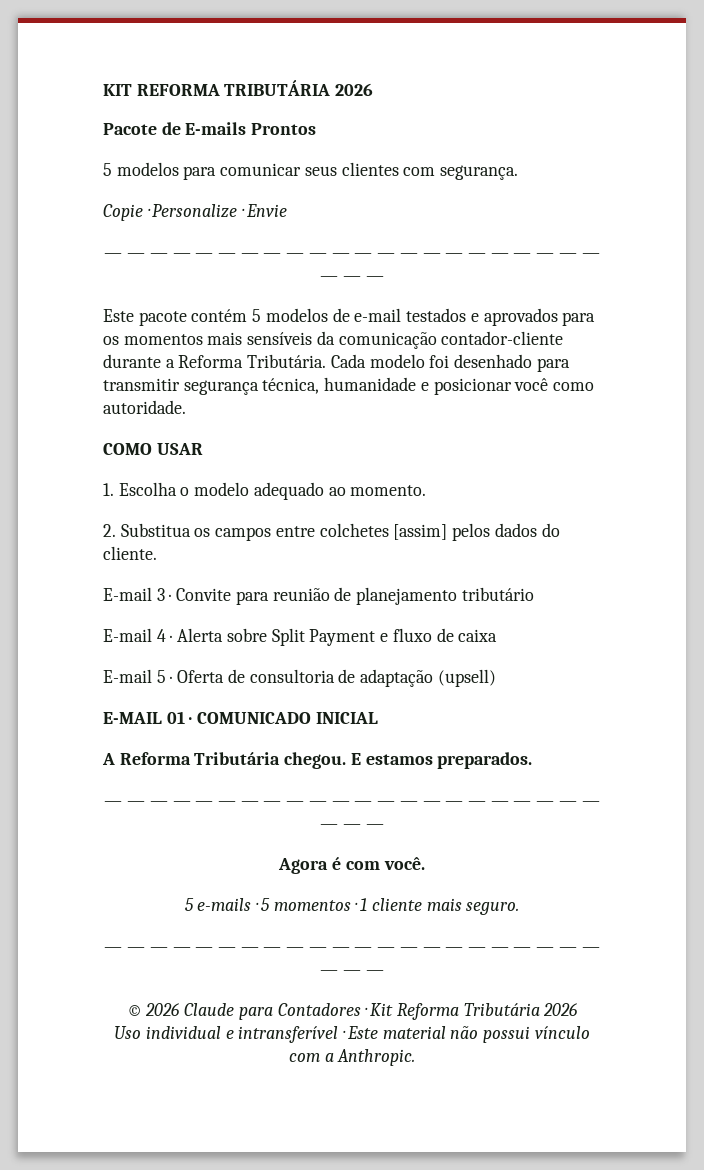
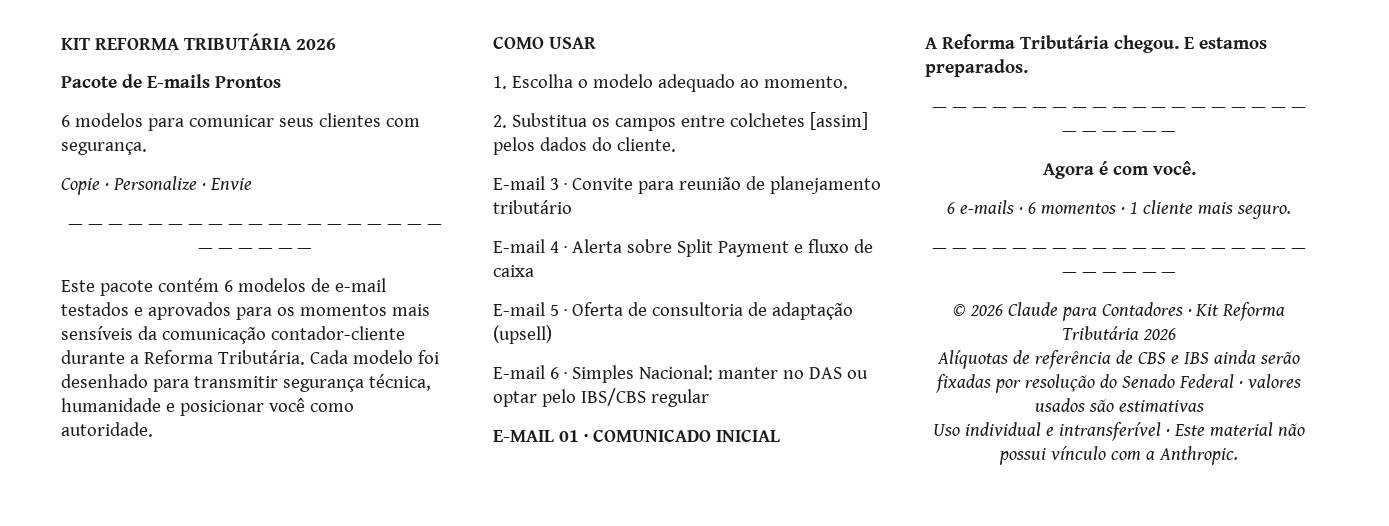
- 5 modelos para comunicar seus clientes com segurança.
+ 6 modelos para comunicar seus clientes com segurança.
- Este pacote contém 5 modelos de e-mail testados e aprovados para os momentos mais sensíveis da comunicação contador-cliente durante a Reforma Tributária.
+ Este pacote contém 6 modelos de e-mail testados e aprovados para os momentos mais sensíveis da comunicação contador-cliente durante a Reforma Tributária.
+ E-mail 6 · Simples Nacional: manter no DAS ou optar pelo IBS/CBS regular
- 5 e-mails · 5 momentos · 1 cliente mais seguro.
+ 6 e-mails · 6 momentos · 1 cliente mais seguro.
+ Alíquotas de referência de CBS e IBS ainda serão fixadas por resolução do Senado Federal · valores usados são estimativas

